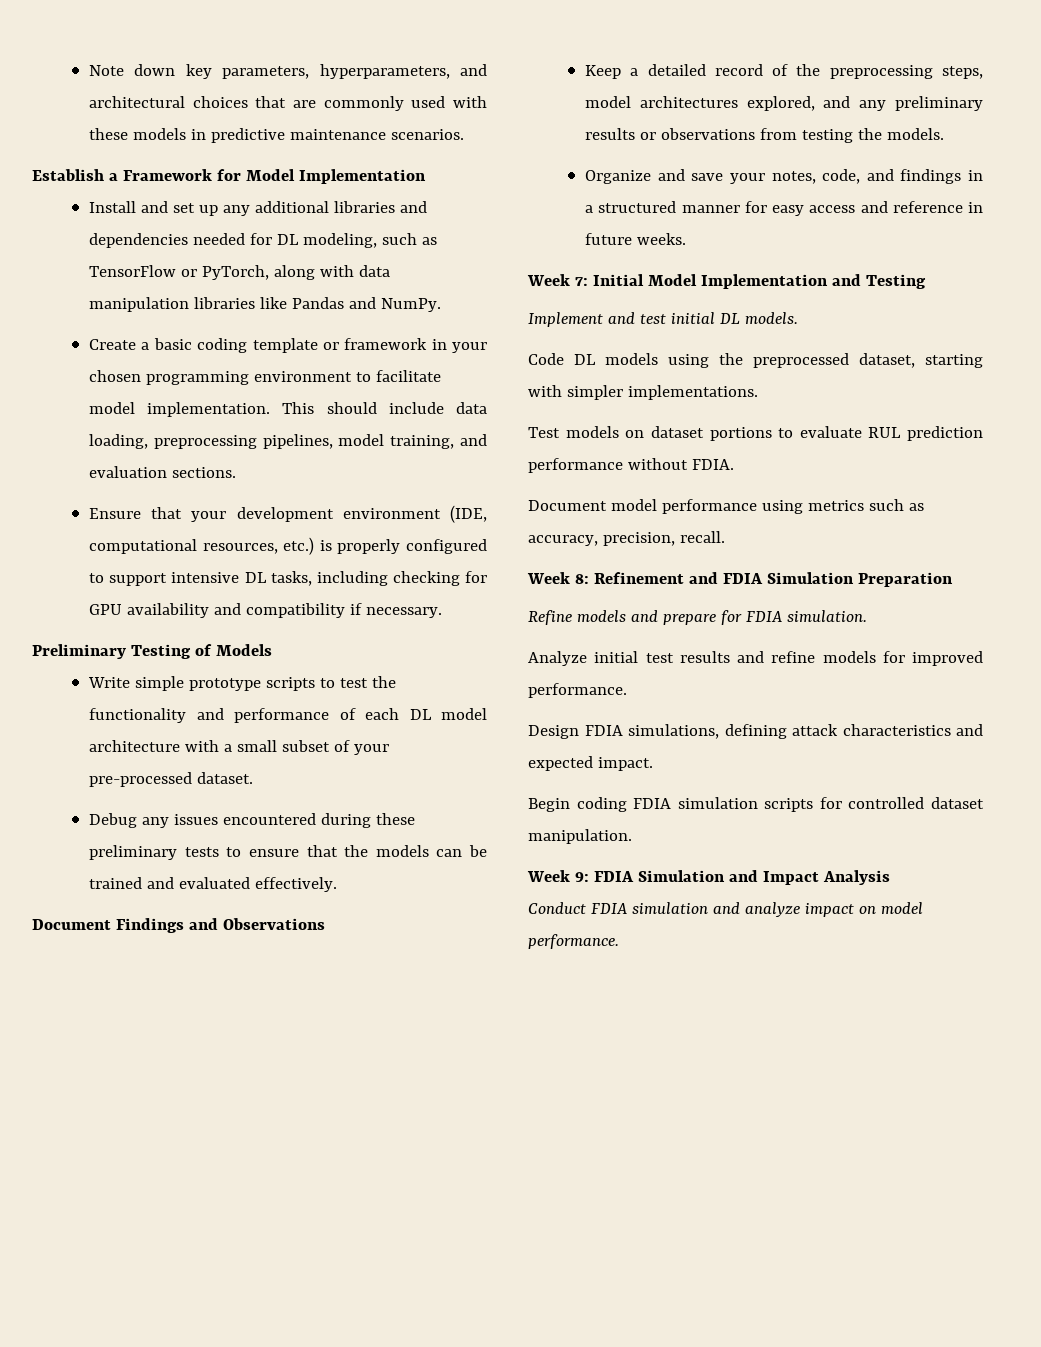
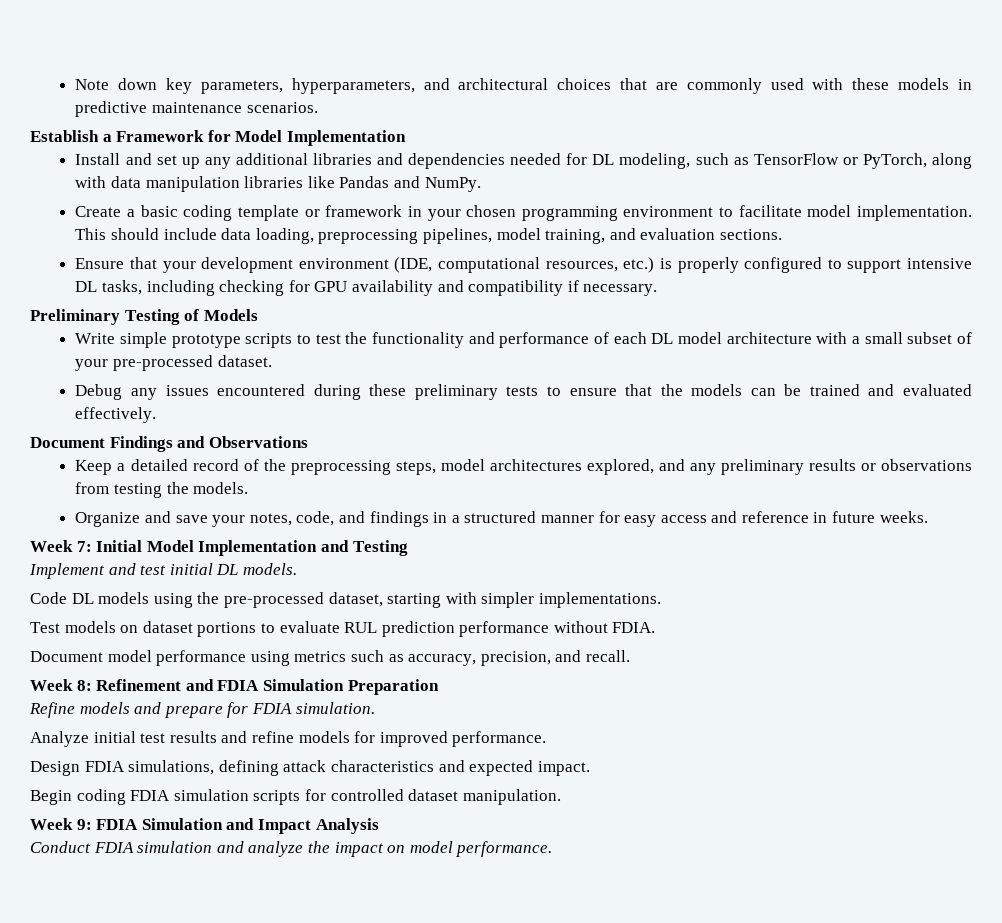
- Code DL models using the preprocessed dataset, starting with simpler implementations.
+ Code DL models using the pre-processed dataset, starting with simpler implementations.
- Document model performance using metrics such as accuracy, precision, recall.
+ Document model performance using metrics such as accuracy, precision, and recall.
- Conduct FDIA simulation and analyze impact on model performance.
+ Conduct FDIA simulation and analyze the impact on model performance.

